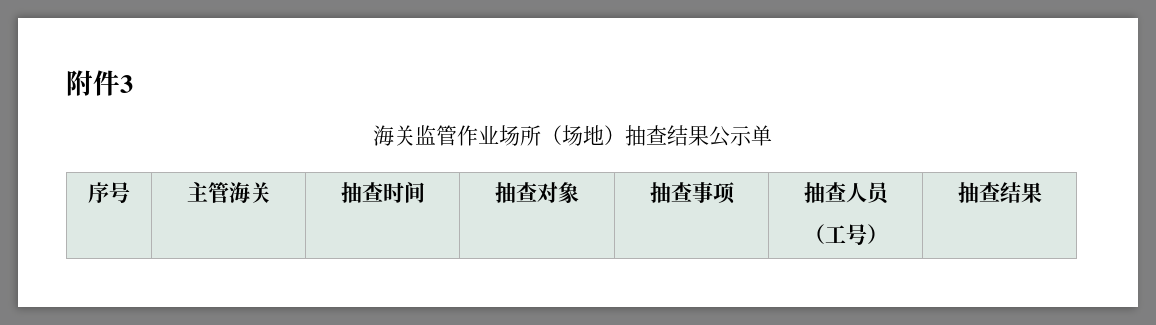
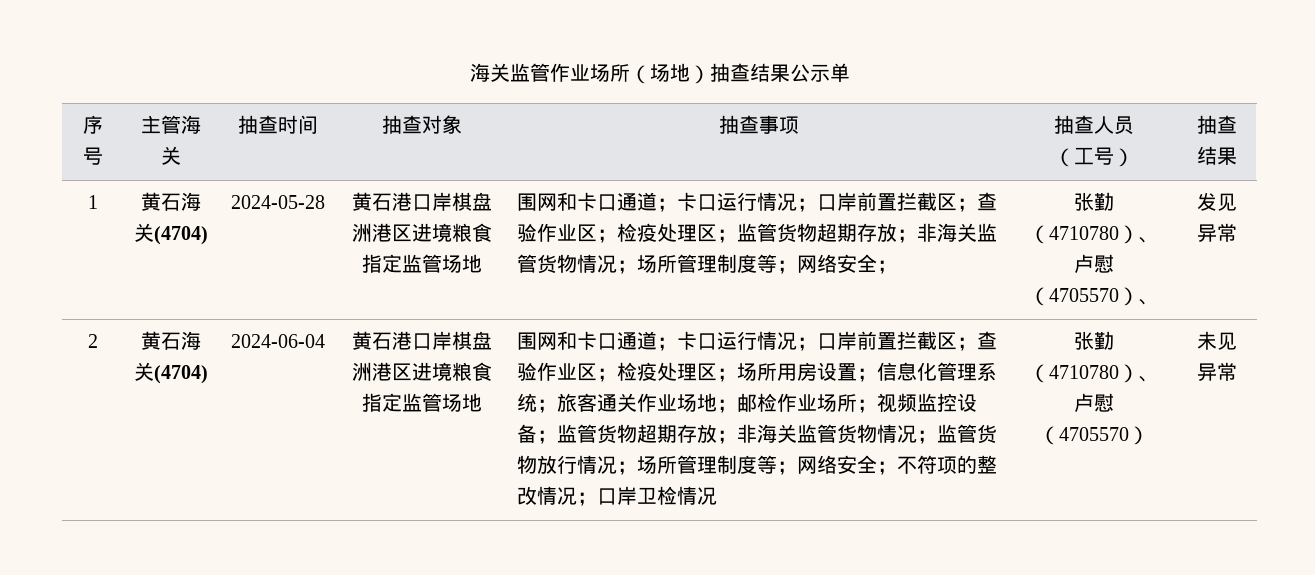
- 附件3
+ 1 | 黄石海关(4704) | 2024-05-28 | 黄石港口岸棋盘洲港区进境粮食指定监管场地 | 围网和卡口通道；卡口运行情况；口岸前置拦截区；查验作业区；检疫处理区；监管货物超期存放；非海关监管货物情况；场所管理制度等；网络安全； | 张勤（4710780）、卢慰（4705570）、 | 发见异常
+ 2 | 黄石海关(4704) | 2024-06-04 | 黄石港口岸棋盘洲港区进境粮食指定监管场地 | 围网和卡口通道；卡口运行情况；口岸前置拦截区；查验作业区；检疫处理区；场所用房设置；信息化管理系统；旅客通关作业场地；邮检作业场所；视频监控设备；监管货物超期存放；非海关监管货物情况；监管货物放行情况；场所管理制度等；网络安全；不符项的整改情况；口岸卫检情况 | 张勤（4710780）、卢慰（4705570） | 未见异常

